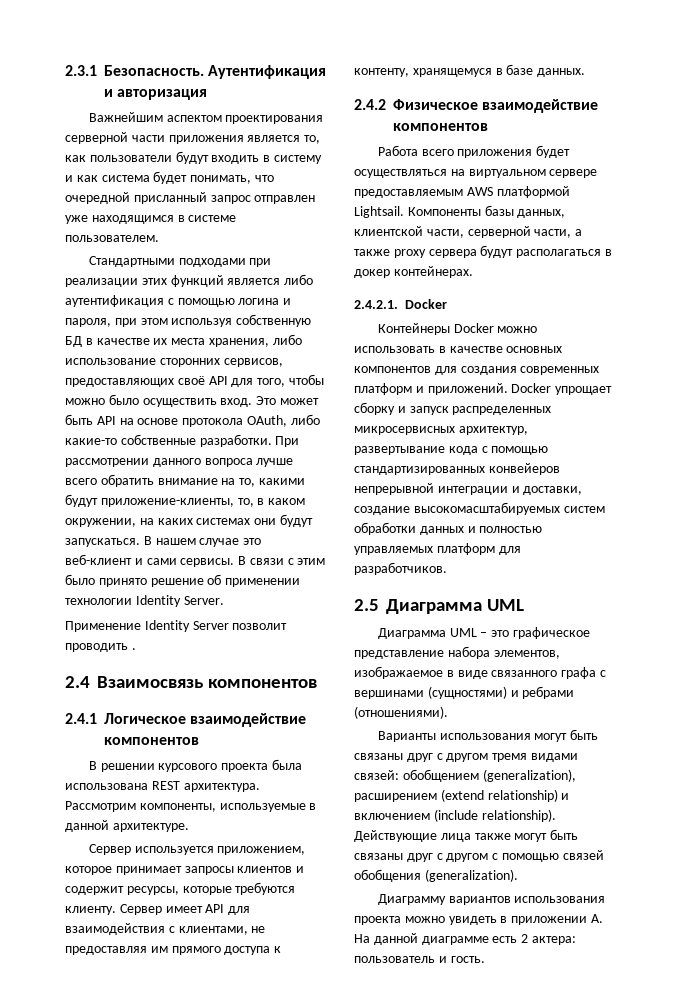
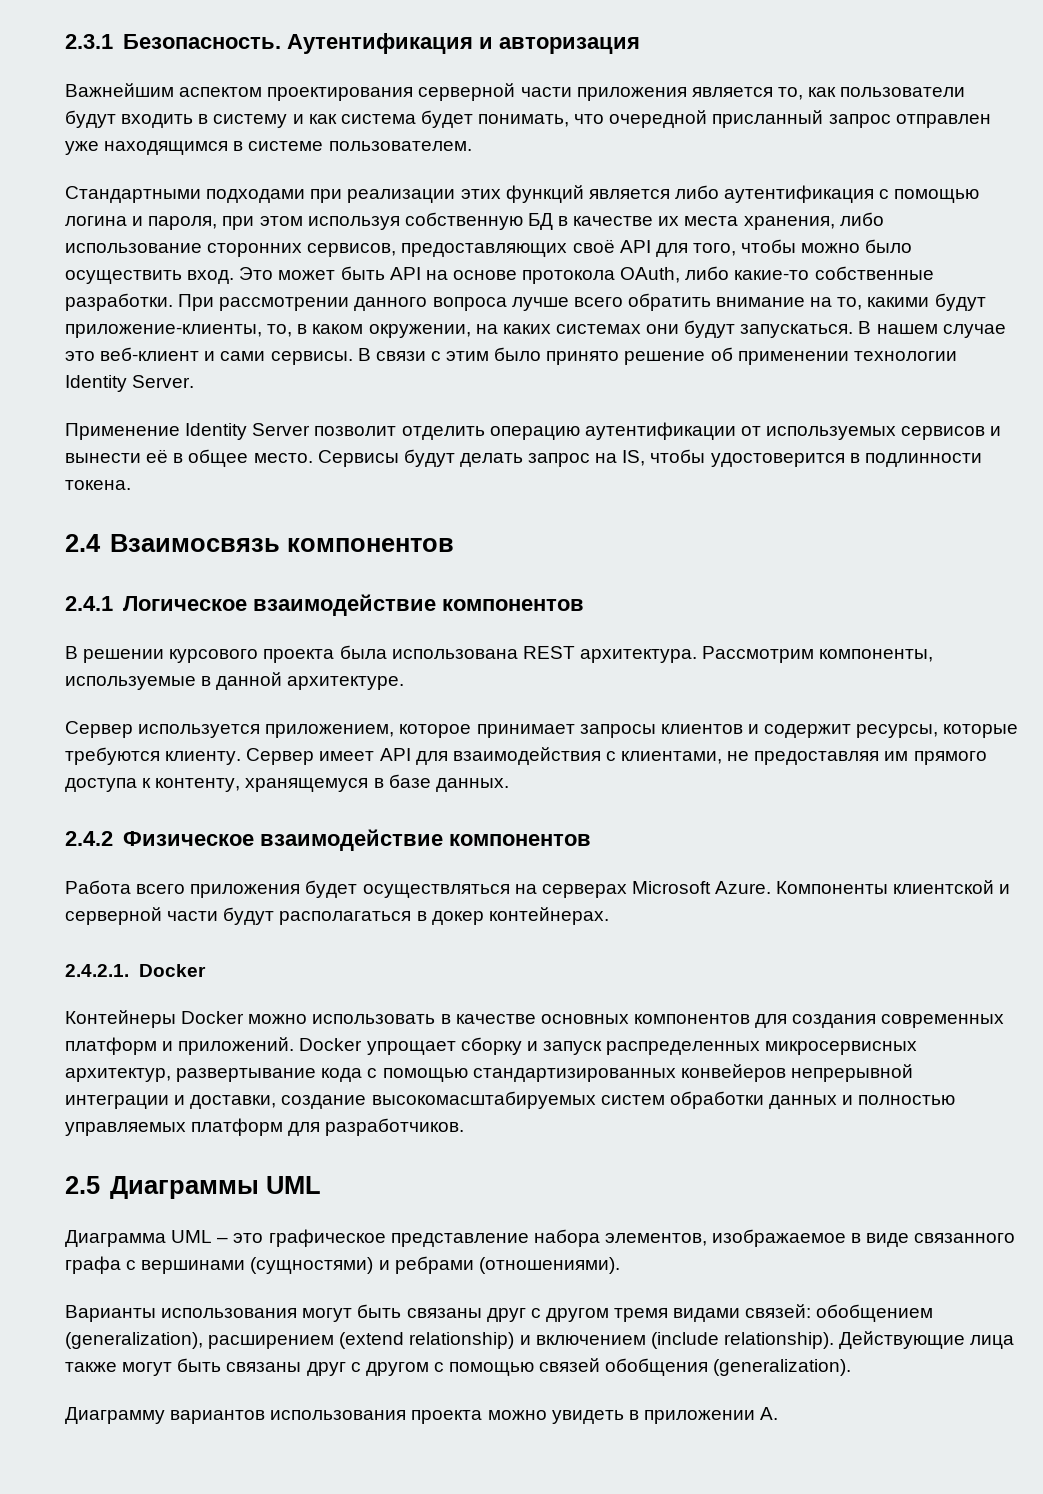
- Применение Identity Server позволит проводить .
+ Применение Identity Server позволит отделить операцию аутентификации от используемых сервисов и вынести её в общее место. Сервисы будут делать запрос на IS, чтобы удостоверится в подлинности токена.
- Работа всего приложения будет осуществляться на виртуальном сервере предоставляемым AWS платформой Lightsail. Компоненты базы данных, клиентской части, серверной части, а также proxy сервера будут располагаться в докер контейнерах.
+ Работа всего приложения будет осуществляться на серверах Microsoft Azure. Компоненты клиентской и серверной части будут располагаться в докер контейнерах.
- 2.5 Диаграмма UML
+ 2.5 Диаграммы UML
- Диаграмму вариантов использования проекта можно увидеть в приложении А. На данной диаграмме есть 2 актера: пользователь и гость.
+ Диаграмму вариантов использования проекта можно увидеть в приложении А.

